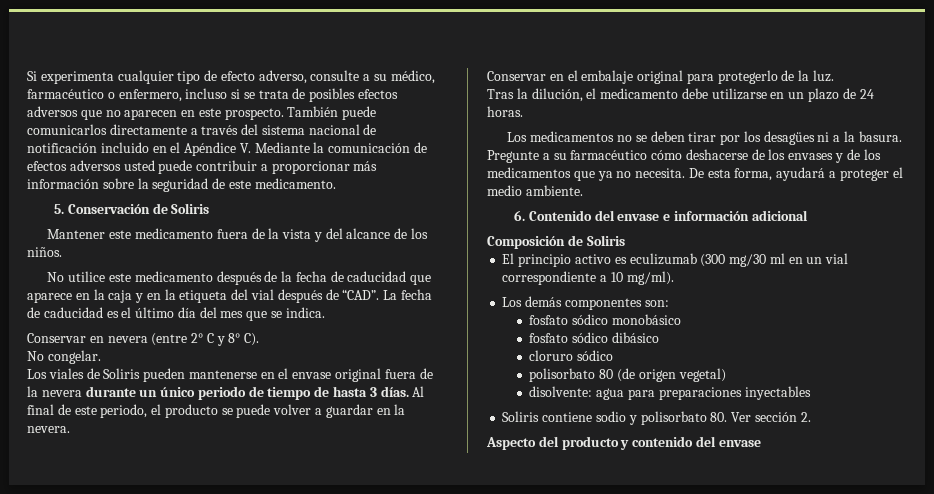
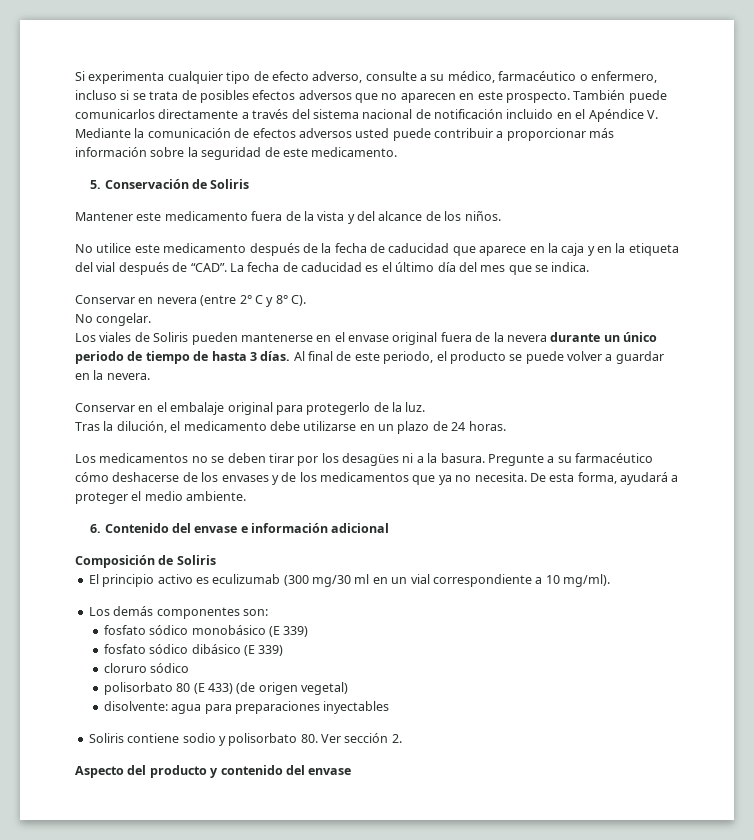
- fosfato sódico monobásico
+ fosfato sódico monobásico (E 339)
- fosfato sódico dibásico
+ fosfato sódico dibásico (E 339)
- polisorbato 80 (de origen vegetal)
+ polisorbato 80 (E 433) (de origen vegetal)

